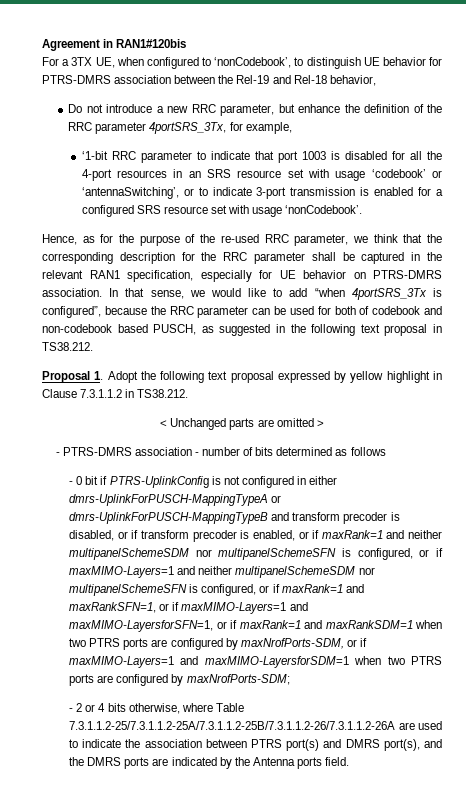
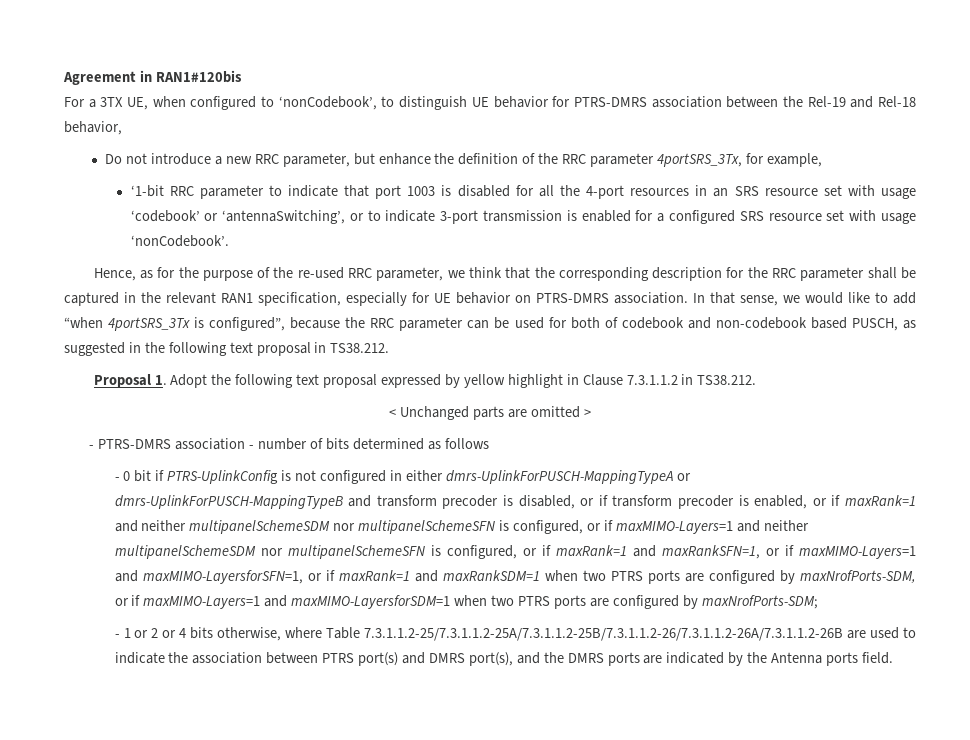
- - 2 or 4 bits otherwise, where Table 7.3.1.1.2-25/7.3.1.1.2-25A/7.3.1.1.2-25B/7.3.1.1.2-26/7.3.1.1.2-26A are used to indicate the association between PTRS port(s) and DMRS port(s), and the DMRS ports are indicated by the Antenna ports field.
+ - 1 or 2 or 4 bits otherwise, where Table 7.3.1.1.2-25/7.3.1.1.2-25A/7.3.1.1.2-25B/7.3.1.1.2-26/7.3.1.1.2-26A/7.3.1.1.2-26B are used to indicate the association between PTRS port(s) and DMRS port(s), and the DMRS ports are indicated by the Antenna ports field.

